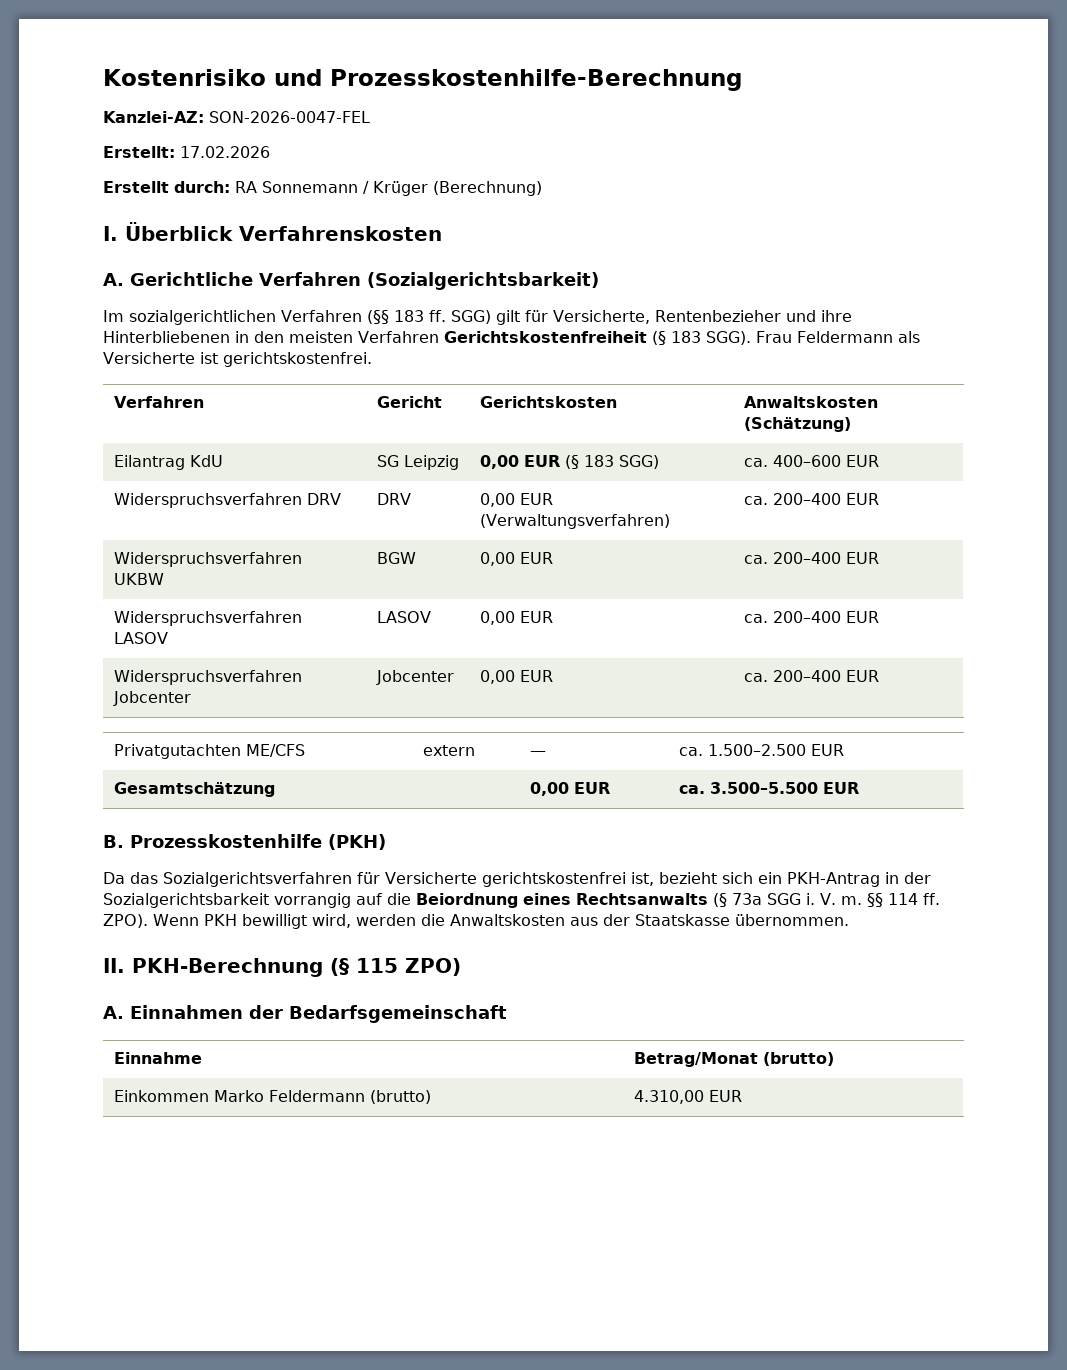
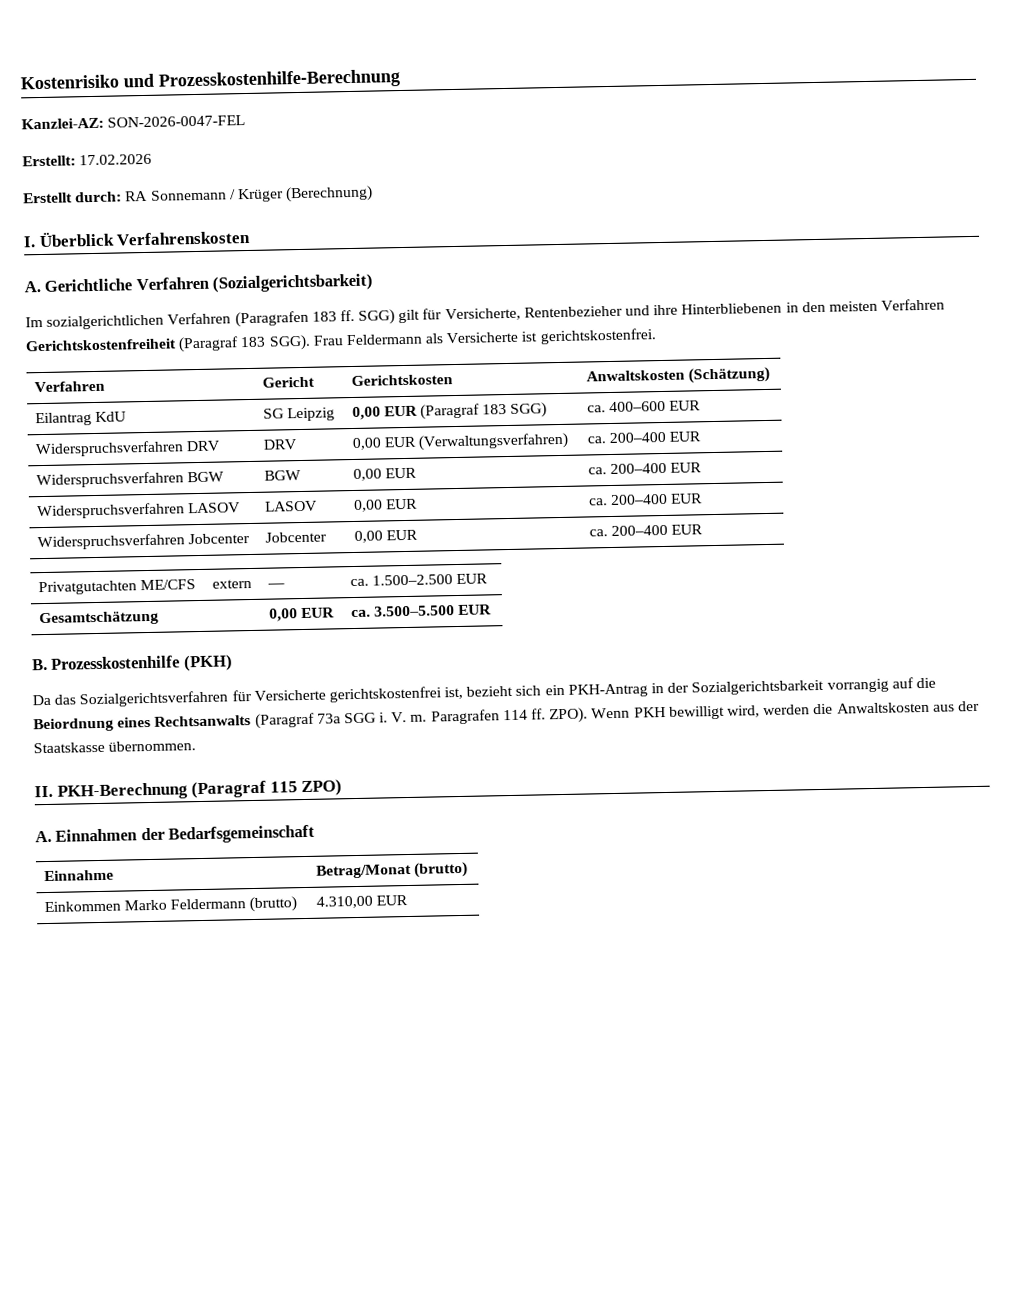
- Im sozialgerichtlichen Verfahren (§§ 183 ff. SGG) gilt für Versicherte, Rentenbezieher und ihre Hinterbliebenen in den meisten Verfahren Gerichtskostenfreiheit (§ 183 SGG).
+ Im sozialgerichtlichen Verfahren (Paragrafen 183 ff. SGG) gilt für Versicherte, Rentenbezieher und ihre Hinterbliebenen in den meisten Verfahren Gerichtskostenfreiheit (Paragraf 183 SGG).
- Eilantrag KdU | SG Leipzig | 0,00 EUR (§ 183 SGG) | ca. 400–600 EUR
+ Eilantrag KdU | SG Leipzig | 0,00 EUR (Paragraf 183 SGG) | ca. 400–600 EUR
- Widerspruchsverfahren UKBW | BGW | 0,00 EUR | ca. 200–400 EUR
+ Widerspruchsverfahren BGW | BGW | 0,00 EUR | ca. 200–400 EUR
- Da das Sozialgerichtsverfahren für Versicherte gerichtskostenfrei ist, bezieht sich ein PKH-Antrag in der Sozialgerichtsbarkeit vorrangig auf die Beiordnung eines Rechtsanwalts (§ 73a SGG i.
+ Da das Sozialgerichtsverfahren für Versicherte gerichtskostenfrei ist, bezieht sich ein PKH-Antrag in der Sozialgerichtsbarkeit vorrangig auf die Beiordnung eines Rechtsanwalts (Paragraf 73a SGG i.
- §§ 114 ff. ZPO).
+ Paragrafen 114 ff. ZPO).
- II. PKH-Berechnung (§ 115 ZPO)
+ II. PKH-Berechnung (Paragraf 115 ZPO)

